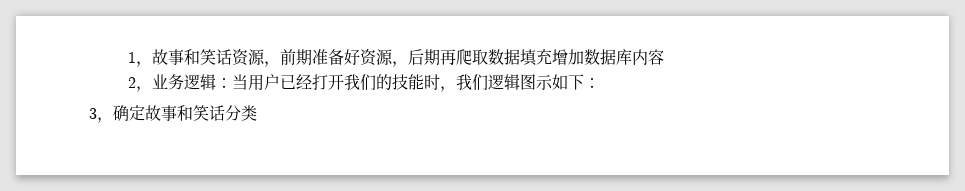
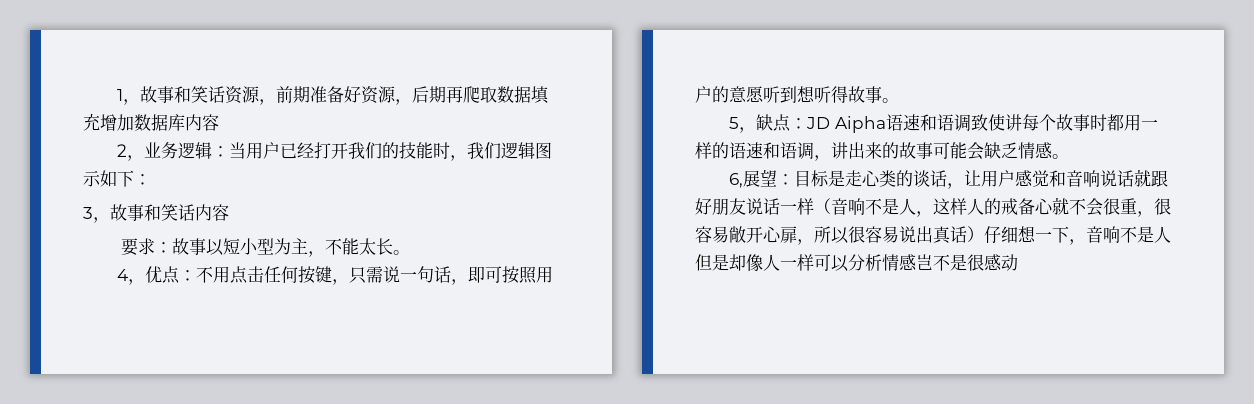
- 3，确定故事和笑话分类
+ 3，故事和笑话内容
+ 要求：故事以短小型为主，不能太长。
+ 4，优点：不用点击任何按键，只需说一句话，即可按照用户的意愿听到想听得故事。
+ 5，缺点：JD Aipha语速和语调致使讲每个故事时都用一样的语速和语调，讲出来的故事可能会缺乏情感。
+ 6,展望：目标是走心类的谈话，让用户感觉和音响说话就跟好朋友说话一样（音响不是人，这样人的戒备心就不会很重，很容易敞开心扉，所以很容易说出真话）仔细想一下，音响不是人但是却像人一样可以分析情感岂不是很感动

